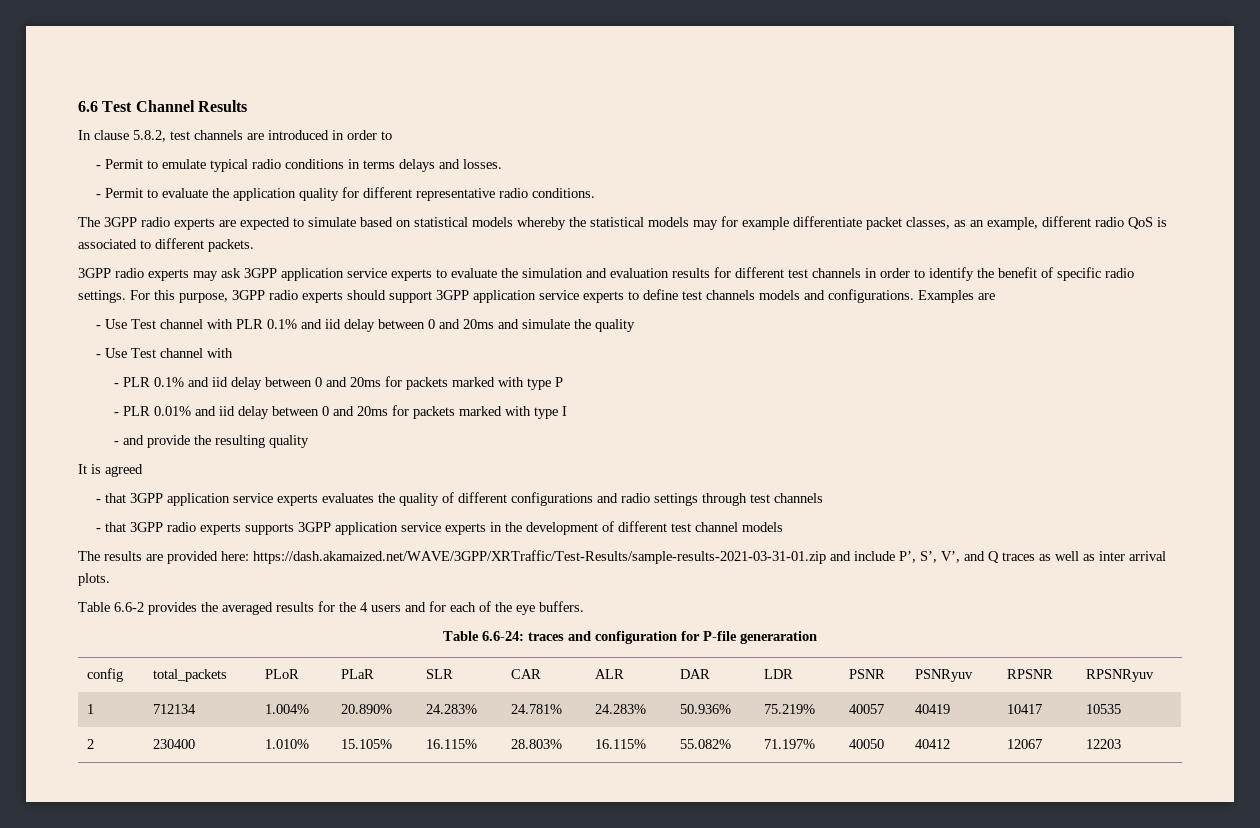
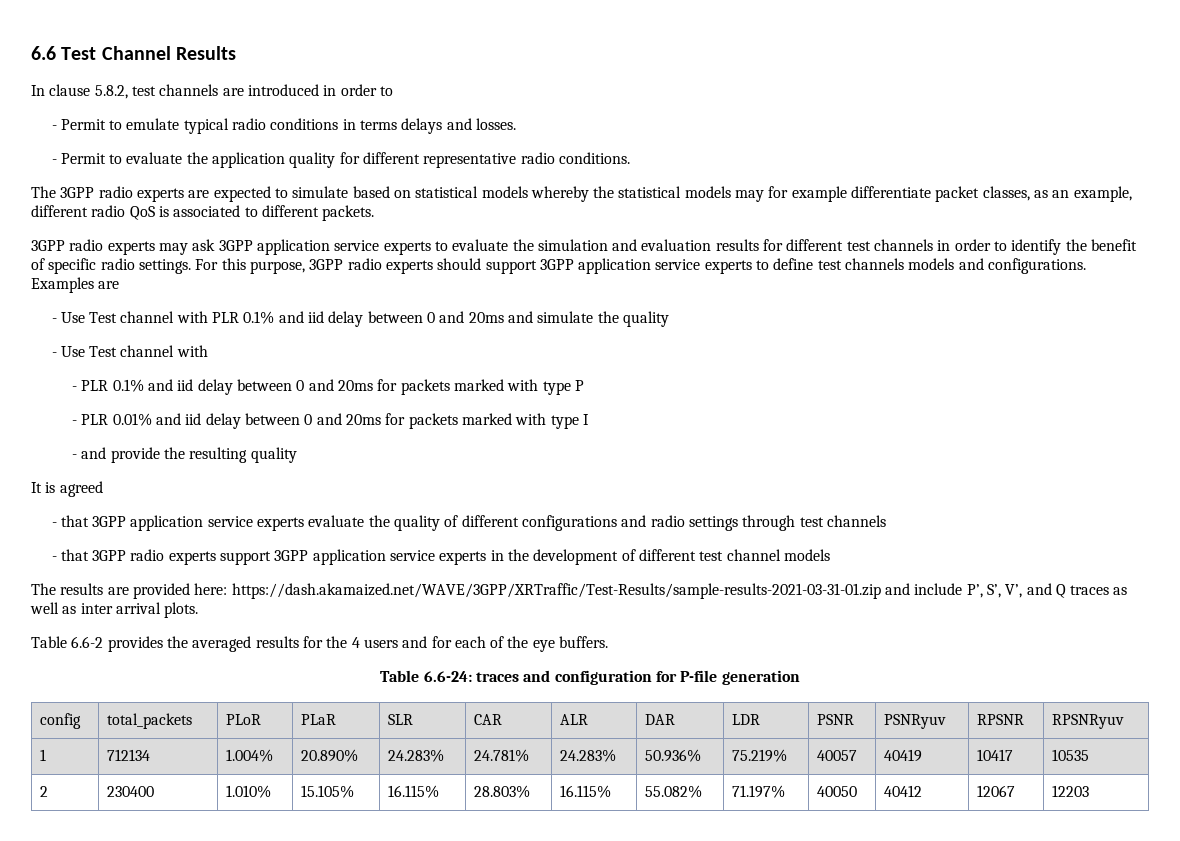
- - that 3GPP application service experts evaluates the quality of different configurations and radio settings through test channels
+ - that 3GPP application service experts evaluate the quality of different configurations and radio settings through test channels
- - that 3GPP radio experts supports 3GPP application service experts in the development of different test channel models
+ - that 3GPP radio experts support 3GPP application service experts in the development of different test channel models
- Table 6.6-24: traces and configuration for P-file generaration
+ Table 6.6-24: traces and configuration for P-file generation

